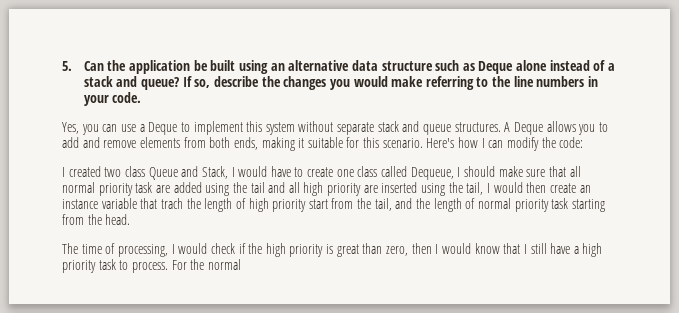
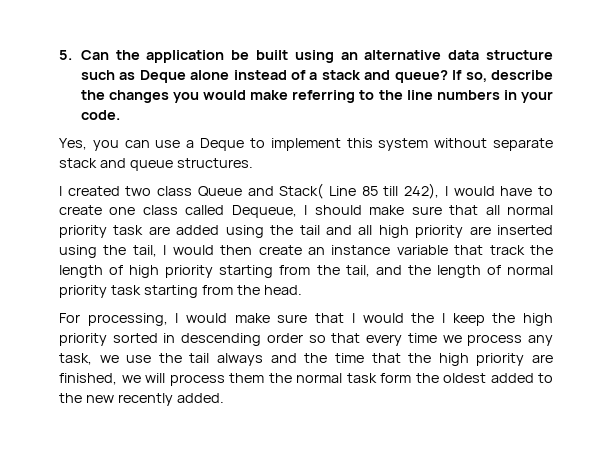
- A Deque allows you to add and remove elements from both ends, making it suitable for this scenario. Here's how I can modify the code:
- I created two class Queue and Stack, I would have to create one class called Dequeue, I should make sure that all normal priority task are added using the tail and all high priority are inserted using the tail, I would then create an instance variable that trach the length of high priority start from the tail, and the length of normal priority task starting from the head.
+ I created two class Queue and Stack( Line 85 till 242), I would have to create one class called Dequeue, I should make sure that all normal priority task are added using the tail and all high priority are inserted using the tail, I would then create an instance variable that track the length of high priority starting from the tail, and the length of normal priority task starting from the head.
- The time of processing, I would check if the high priority is great than zero, then I would know that I still have a high priority task to process. For the normal
+ For processing, I would make sure that I would the I keep the high priority sorted in descending order so that every time we process any task, we use the tail always and the time that the high priority are finished, we will process them the normal task form the oldest added to the new recently added.

